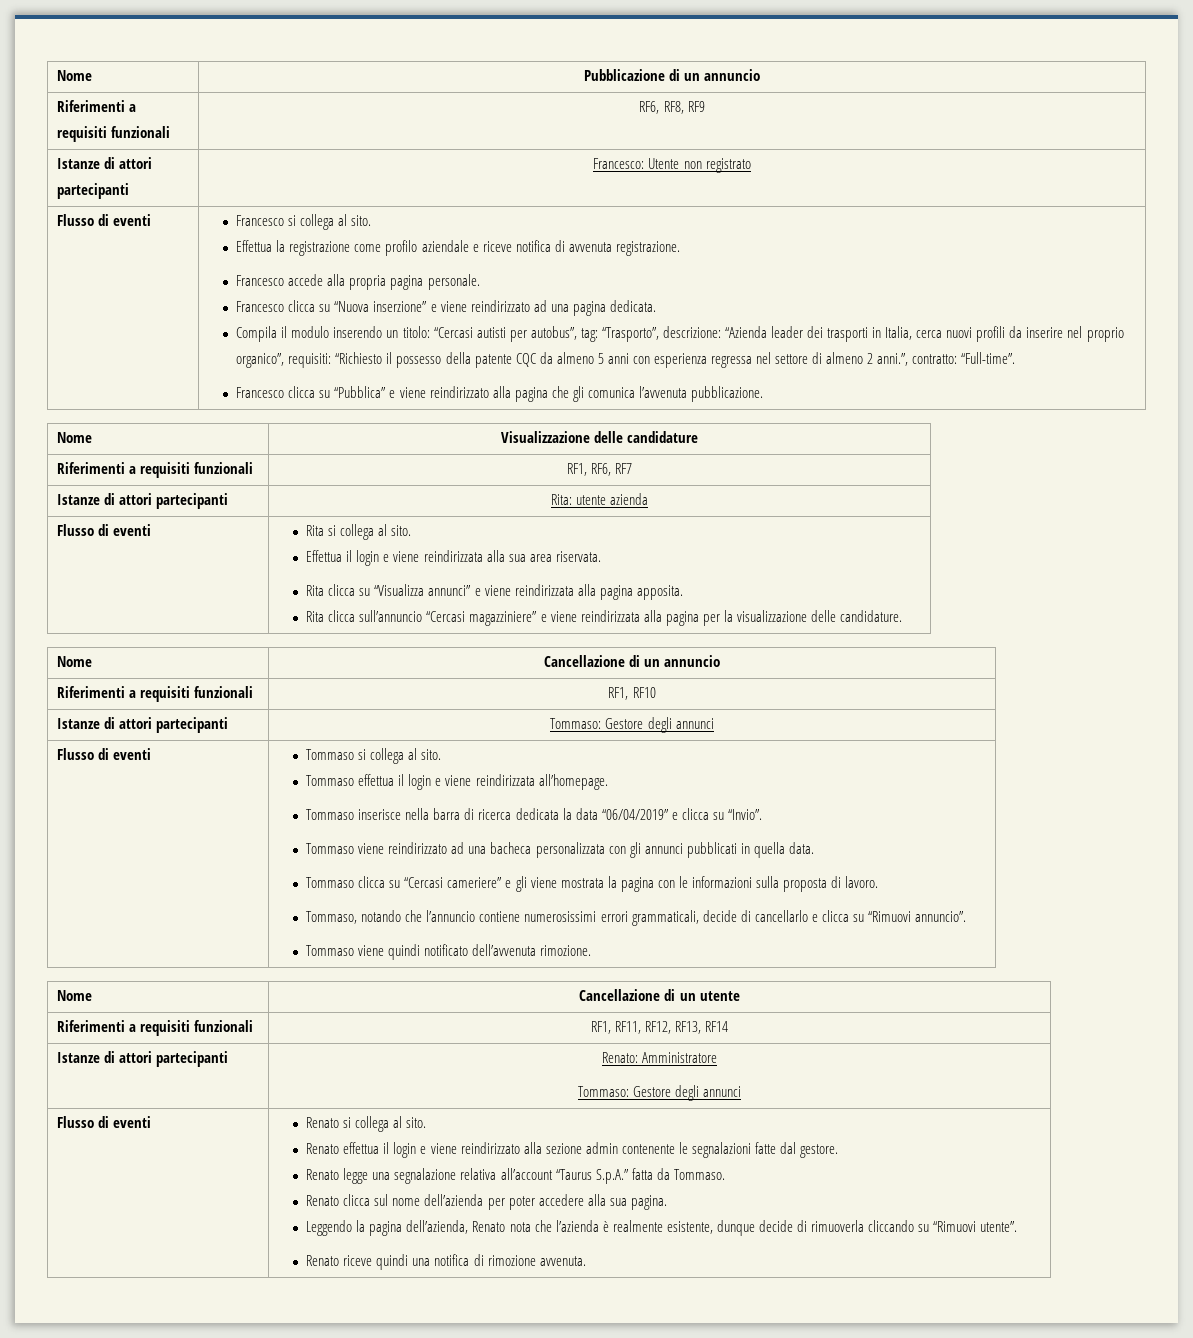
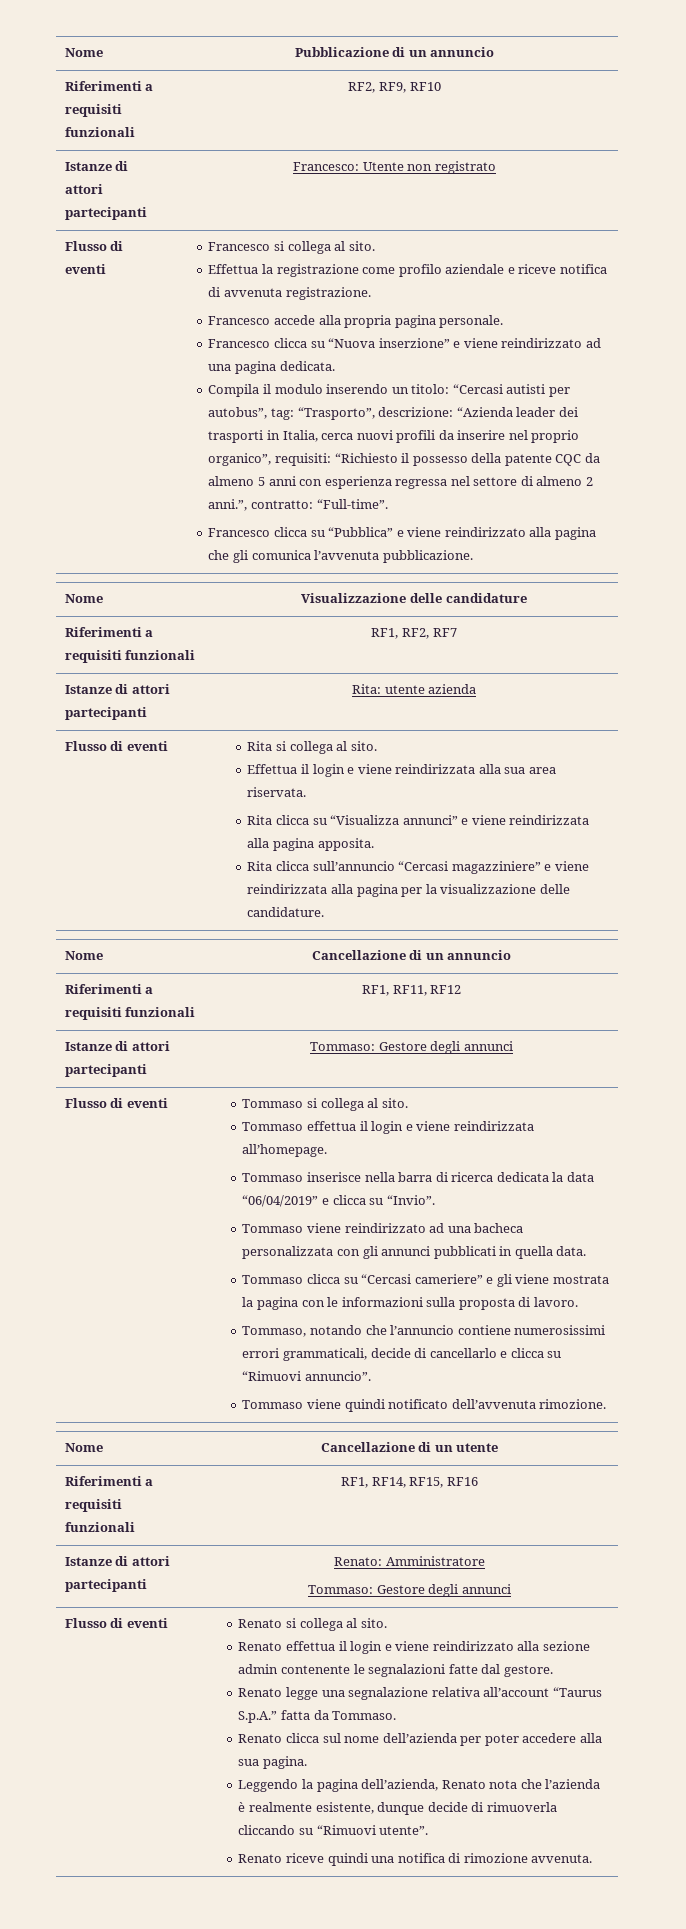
- Riferimenti a requisiti funzionali | RF6, RF8, RF9
+ Riferimenti a requisiti funzionali | RF2, RF9, RF10
- Riferimenti a requisiti funzionali | RF1, RF6, RF7
+ Riferimenti a requisiti funzionali | RF1, RF2, RF7
- Riferimenti a requisiti funzionali | RF1, RF10
+ Riferimenti a requisiti funzionali | RF1, RF11, RF12
- Riferimenti a requisiti funzionali | RF1, RF11, RF12, RF13, RF14
+ Riferimenti a requisiti funzionali | RF1, RF14, RF15, RF16

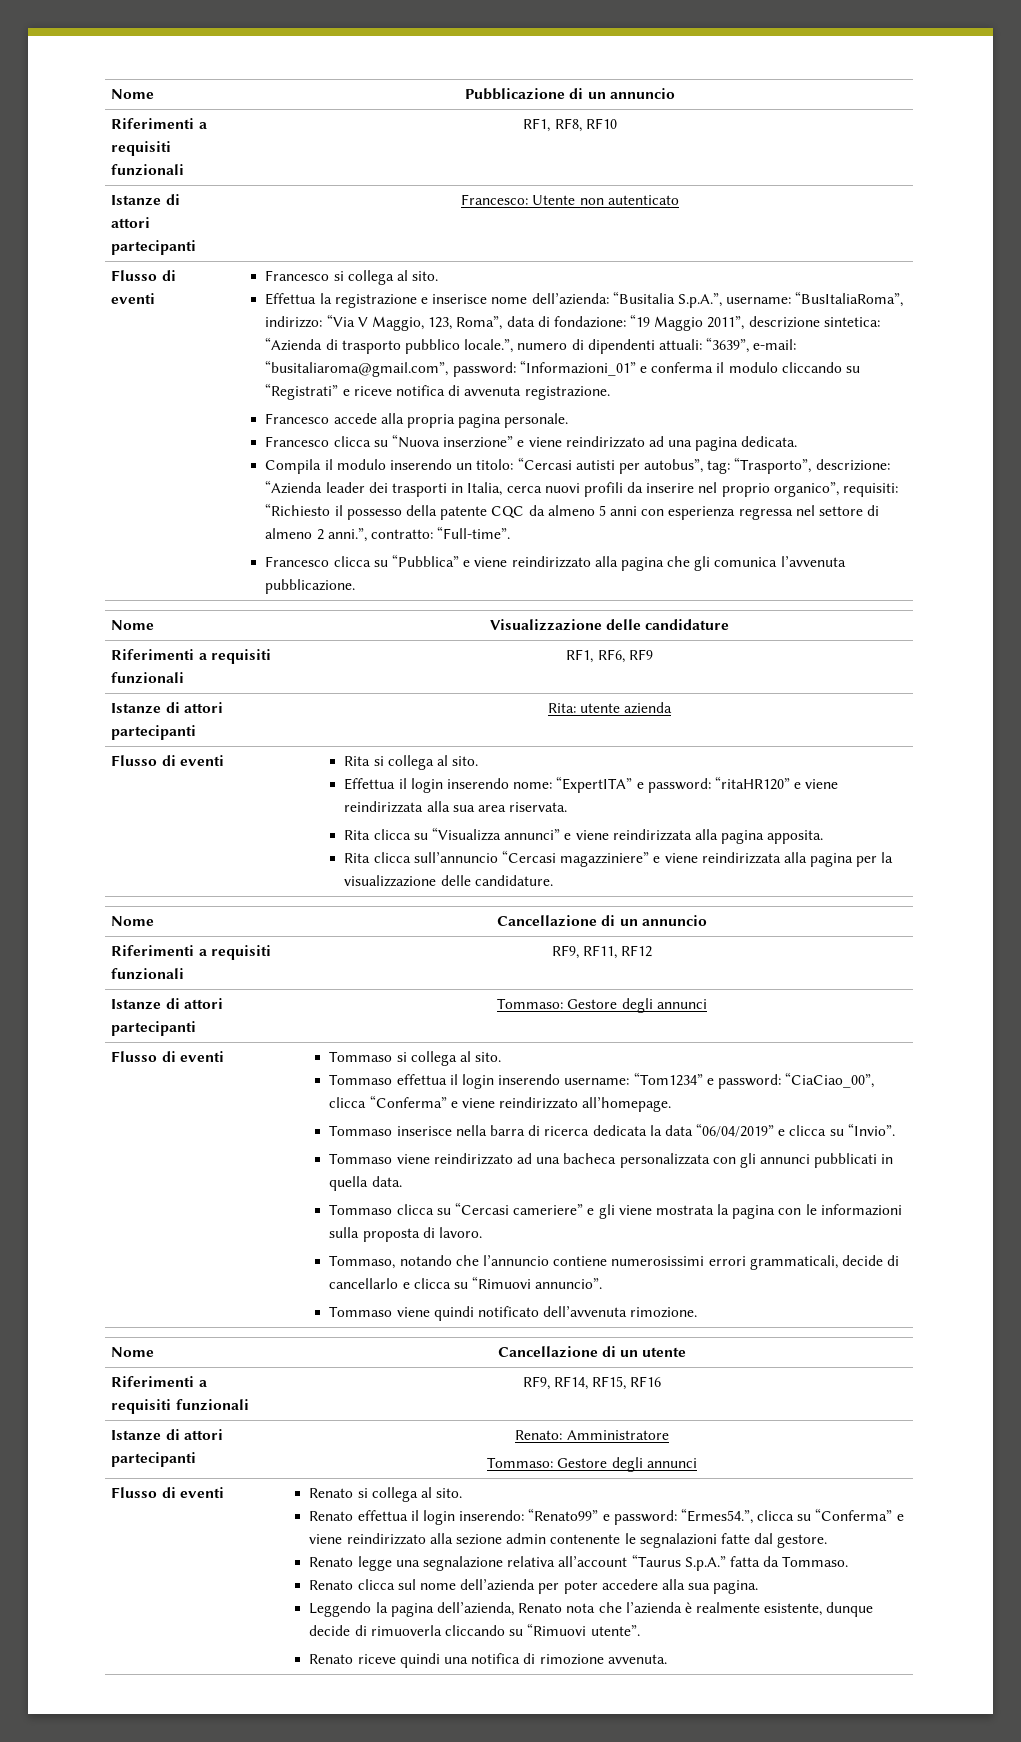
- Riferimenti a requisiti funzionali | RF2, RF9, RF10
+ Riferimenti a requisiti funzionali | RF1, RF8, RF10
- Istanze di attori partecipanti | Francesco: Utente non registrato
+ Istanze di attori partecipanti | Francesco: Utente non autenticato
- Effettua la registrazione come profilo aziendale e riceve notifica di avvenuta registrazione.
+ Effettua la registrazione e inserisce nome dell’azienda: “Busitalia S.p.A.”, username: “BusItaliaRoma”, indirizzo: “Via V Maggio, 123, Roma”, data di fondazione: “19 Maggio 2011”, descrizione sintetica: “Azienda di trasporto pubblico locale.”, numero di dipendenti attuali: “3639”, e-mail: “busitaliaroma@gmail.com”, password: “Informazioni_01” e conferma il modulo cliccando su “Registrati” e riceve notifica di avvenuta registrazione.
- Riferimenti a requisiti funzionali | RF1, RF2, RF7
+ Riferimenti a requisiti funzionali | RF1, RF6, RF9
- Effettua il login e viene reindirizzata alla sua area riservata.
+ Effettua il login inserendo nome: “ExpertITA” e password: “ritaHR120” e viene reindirizzata alla sua area riservata.
- Riferimenti a requisiti funzionali | RF1, RF11, RF12
+ Riferimenti a requisiti funzionali | RF9, RF11, RF12
- Tommaso effettua il login e viene reindirizzata all’homepage.
+ Tommaso effettua il login inserendo username: “Tom1234” e password: “CiaCiao_00”, clicca “Conferma” e viene reindirizzato all’homepage.
- Riferimenti a requisiti funzionali | RF1, RF14, RF15, RF16
+ Riferimenti a requisiti funzionali | RF9, RF14, RF15, RF16
- Renato effettua il login e viene reindirizzato alla sezione admin contenente le segnalazioni fatte dal gestore.
+ Renato effettua il login inserendo: “Renato99” e password: “Ermes54.”, clicca su “Conferma” e viene reindirizzato alla sezione admin contenente le segnalazioni fatte dal gestore.

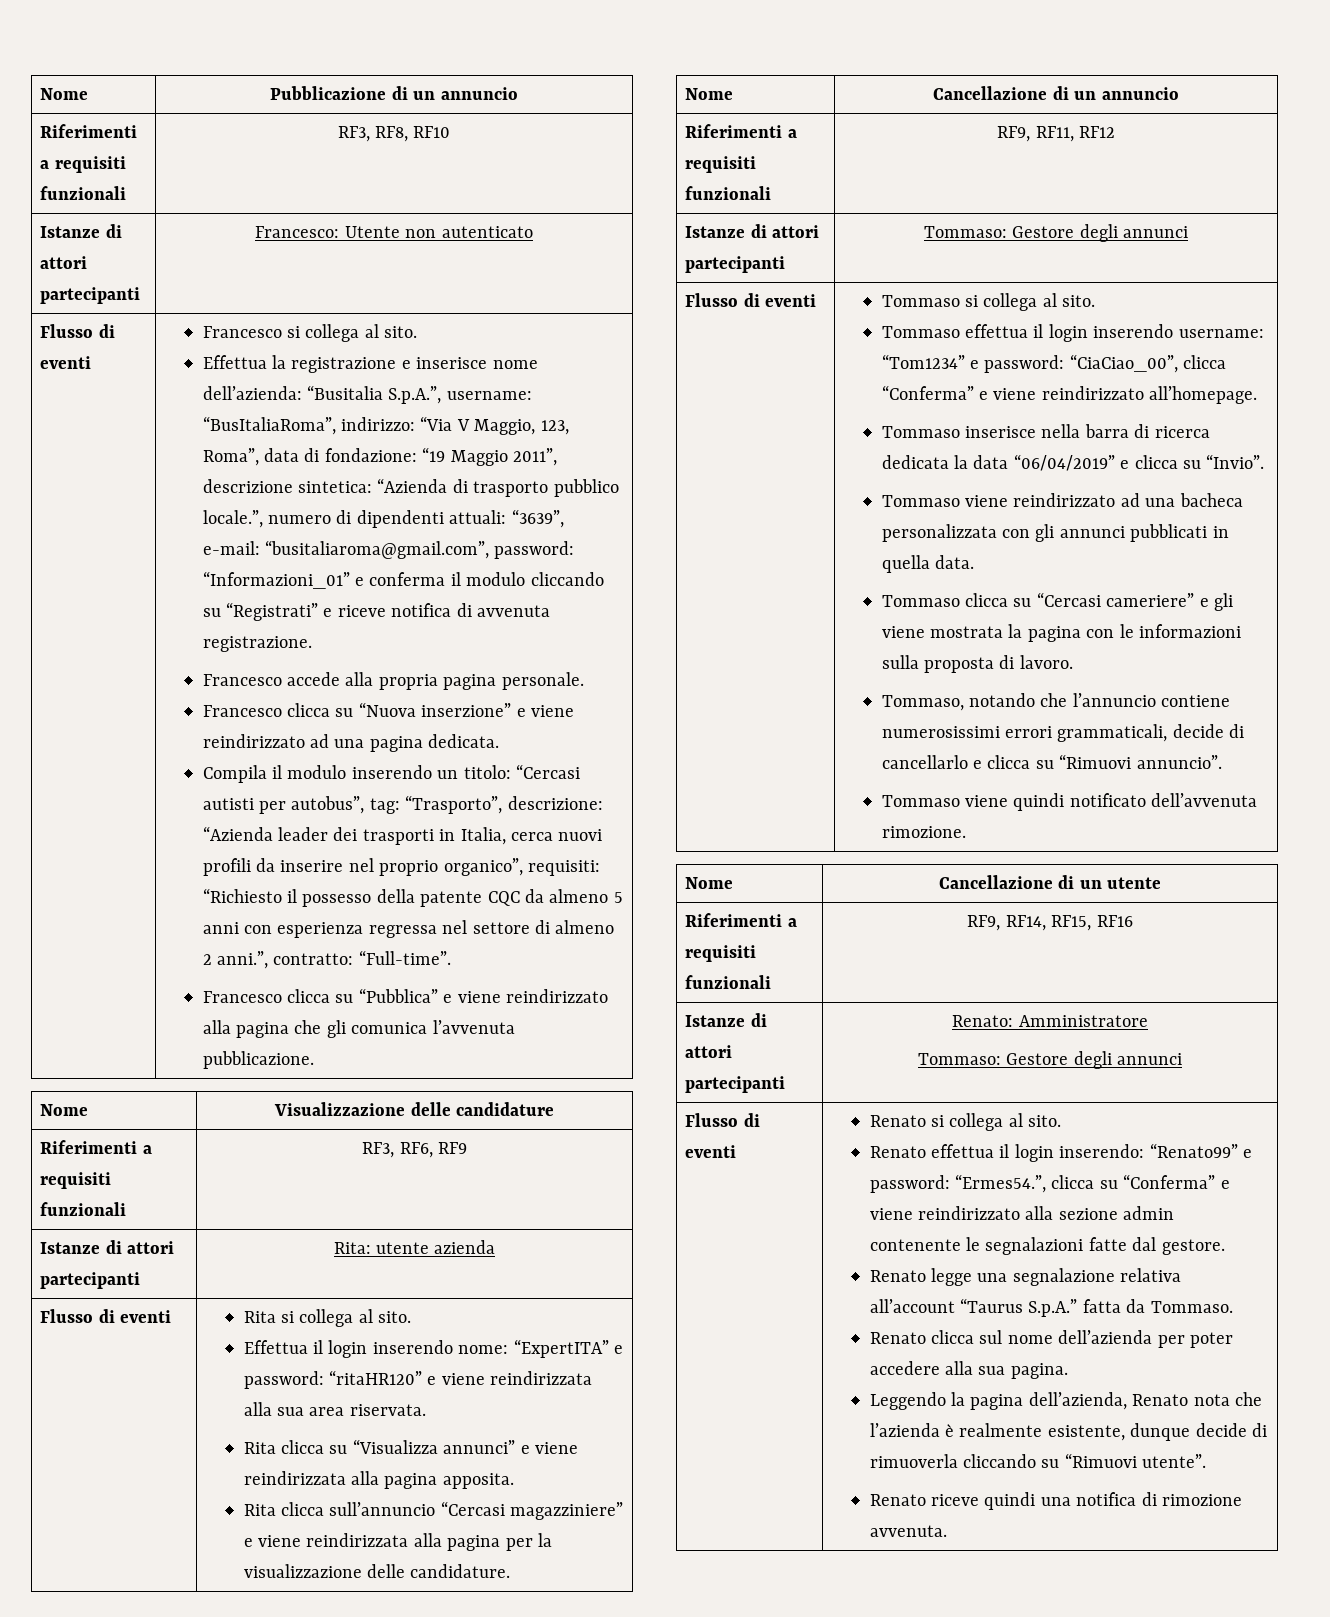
- Riferimenti a requisiti funzionali | RF1, RF8, RF10
+ Riferimenti a requisiti funzionali | RF3, RF8, RF10
- Riferimenti a requisiti funzionali | RF1, RF6, RF9
+ Riferimenti a requisiti funzionali | RF3, RF6, RF9

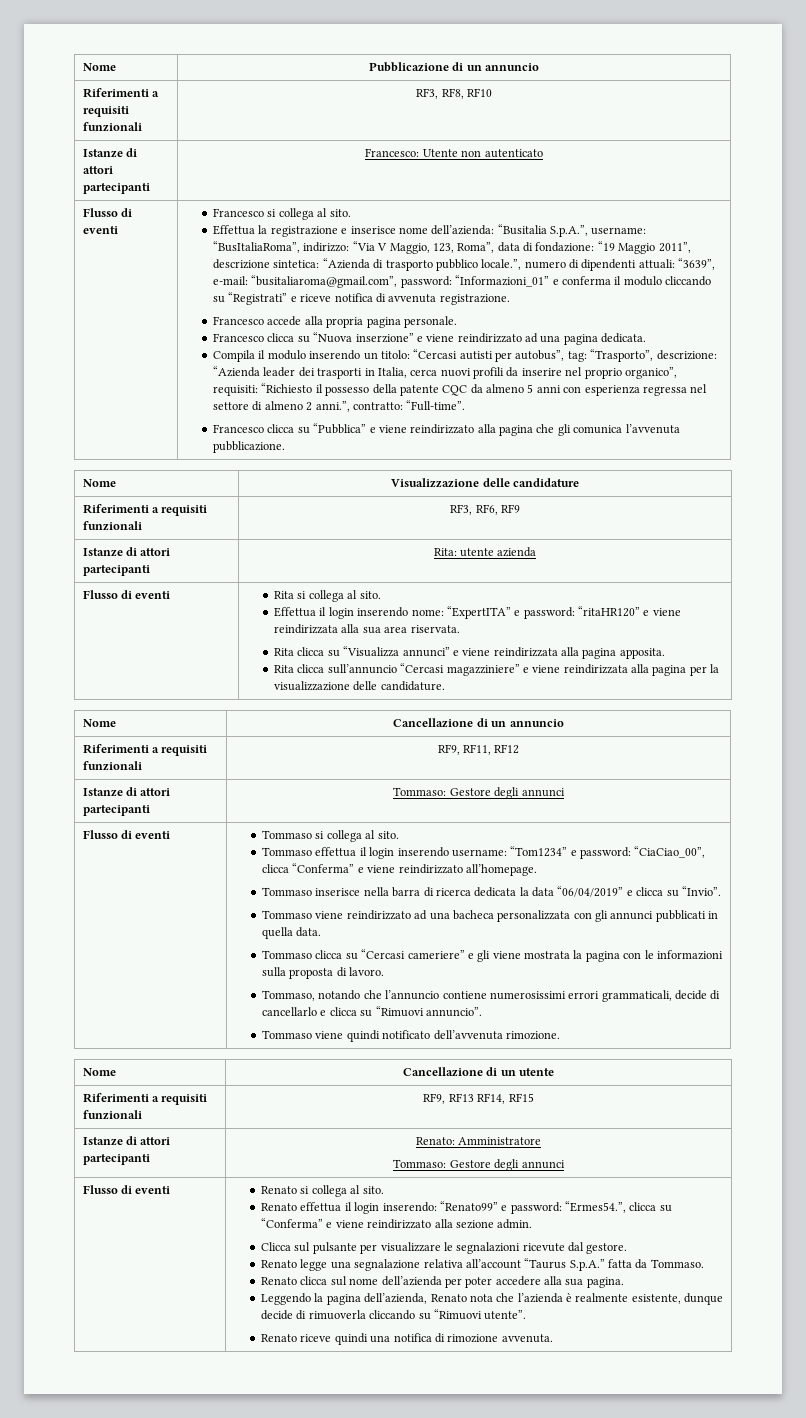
- Riferimenti a requisiti funzionali | RF9, RF14, RF15, RF16
+ Riferimenti a requisiti funzionali | RF9, RF13 RF14, RF15
- Renato effettua il login inserendo: “Renato99” e password: “Ermes54.”, clicca su “Conferma” e viene reindirizzato alla sezione admin contenente le segnalazioni fatte dal gestore.
+ Renato effettua il login inserendo: “Renato99” e password: “Ermes54.”, clicca su “Conferma” e viene reindirizzato alla sezione admin.
+ Clicca sul pulsante per visualizzare le segnalazioni ricevute dal gestore.

